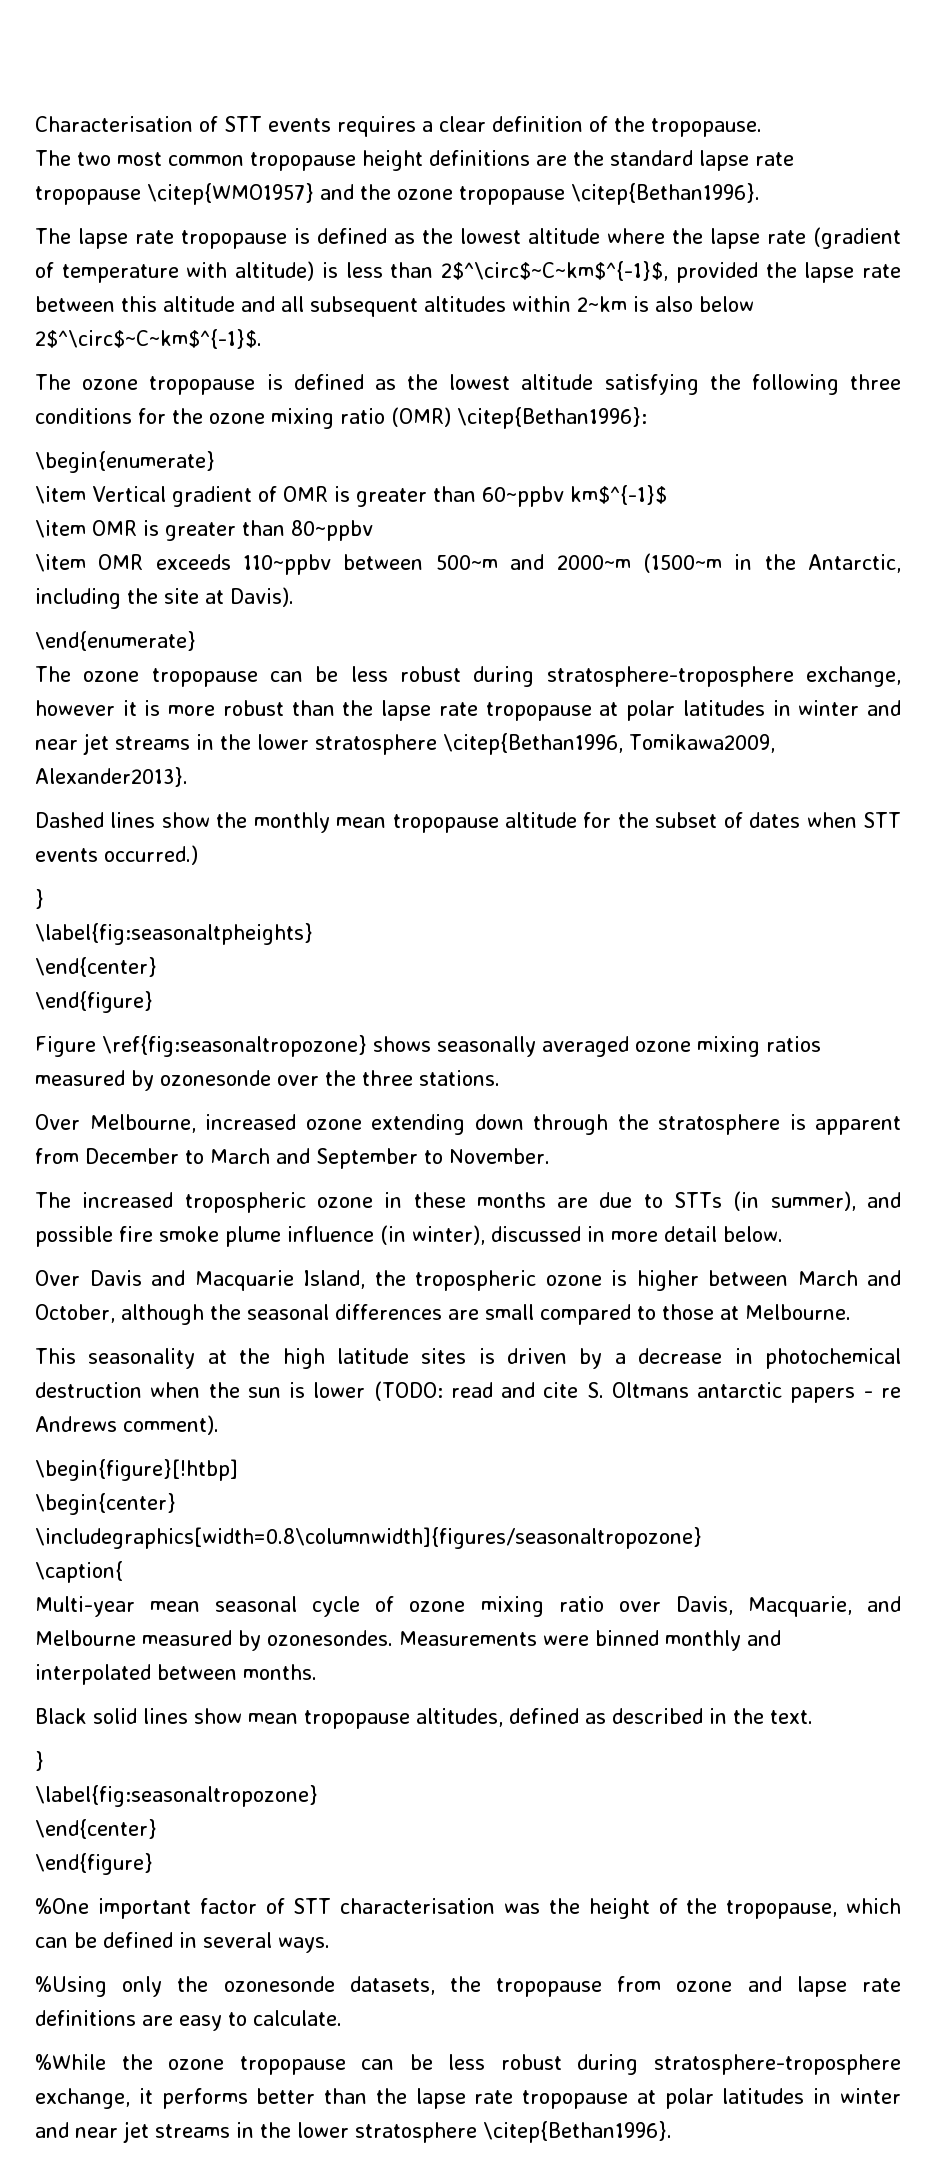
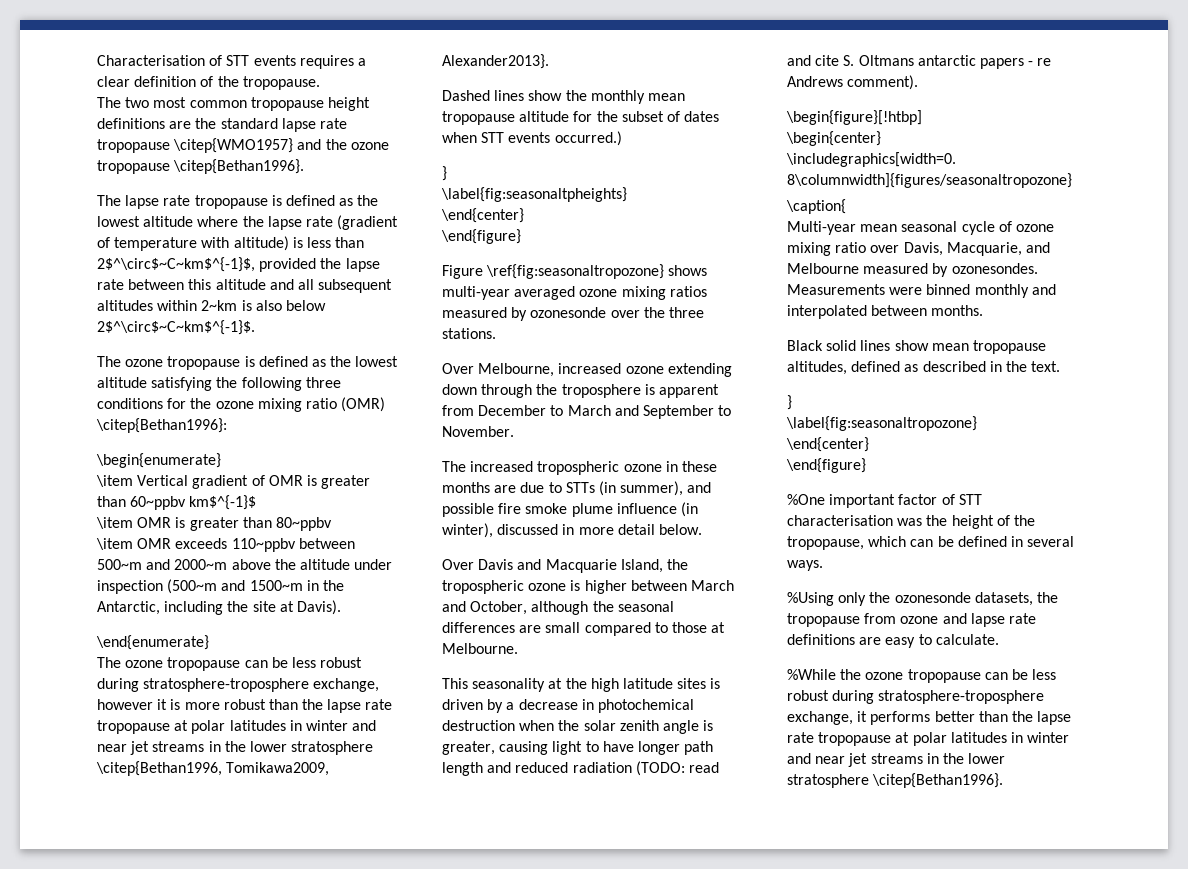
- \item OMR exceeds 110~ppbv between 500~m and 2000~m (1500~m in the Antarctic, including the site at Davis).
+ \item OMR exceeds 110~ppbv between 500~m and 2000~m above the altitude under inspection (500~m and 1500~m in the Antarctic, including the site at Davis).
- Figure \ref{fig:seasonaltropozone} shows seasonally averaged ozone mixing ratios measured by ozonesonde over the three stations.
+ Figure \ref{fig:seasonaltropozone} shows multi-year averaged ozone mixing ratios measured by ozonesonde over the three stations.
- Over Melbourne, increased ozone extending down through the stratosphere is apparent from December to March and September to November.
+ Over Melbourne, increased ozone extending down through the troposphere is apparent from December to March and September to November.
- This seasonality at the high latitude sites is driven by a decrease in photochemical destruction when the sun is lower (TODO: read and cite S. Oltmans antarctic papers - re Andrews comment).
+ This seasonality at the high latitude sites is driven by a decrease in photochemical destruction when the solar zenith angle is greater, causing light to have longer path length and reduced radiation (TODO: read and cite S. Oltmans antarctic papers - re Andrews comment).

